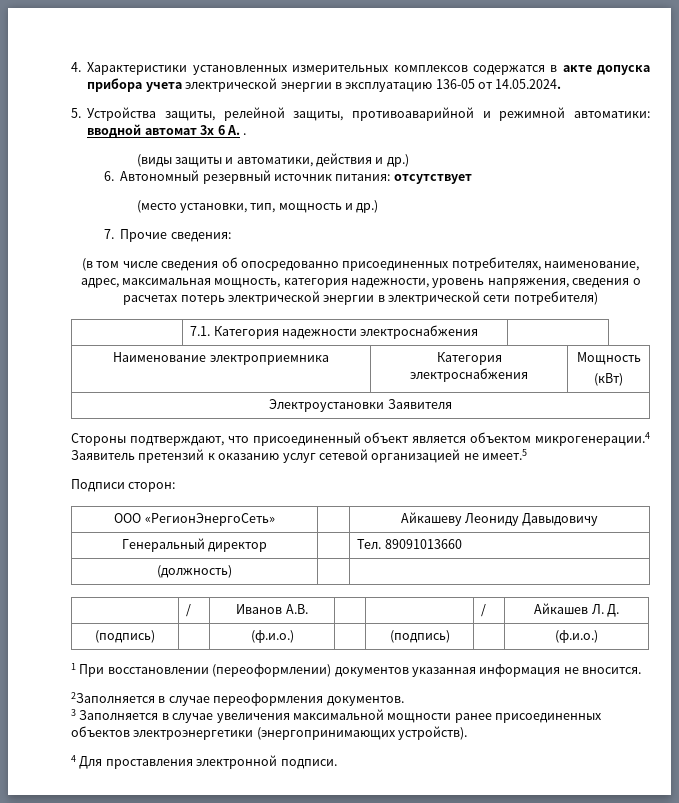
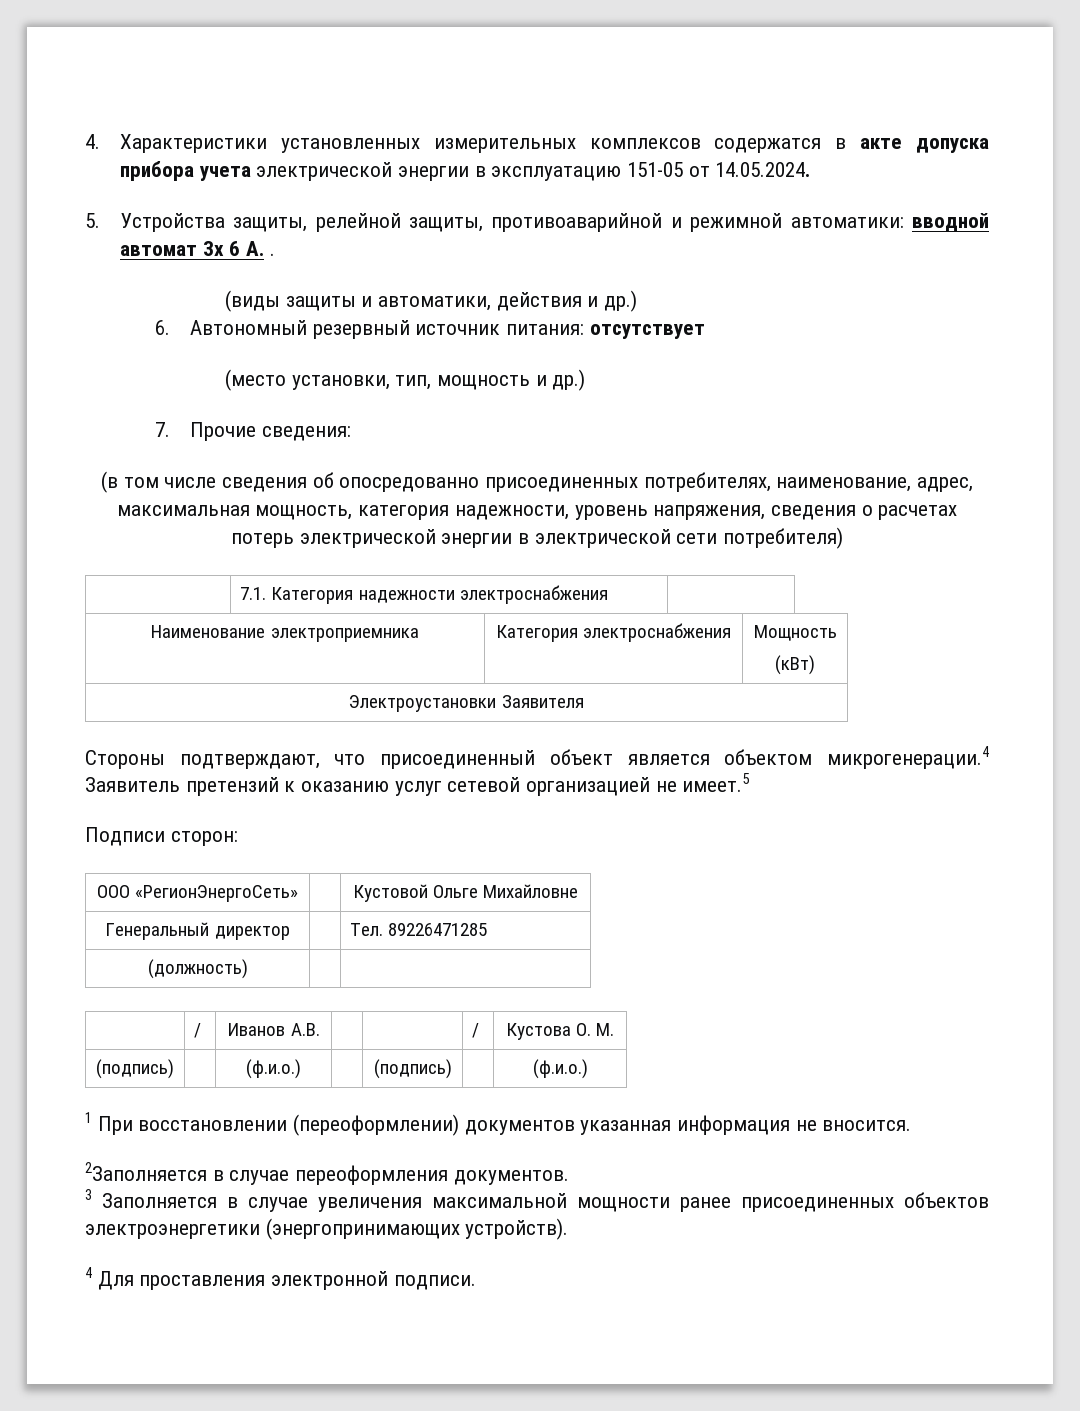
- 4. Характеристики установленных измерительных комплексов содержатся в акте допуска прибора учета электрической энергии в эксплуатацию 136-05 от 14.05.2024.
+ 4. Характеристики установленных измерительных комплексов содержатся в акте допуска прибора учета электрической энергии в эксплуатацию 151-05 от 14.05.2024.
- ООО «РегионЭнергоСеть» | | Айкашеву Леониду Давыдовичу
+ ООО «РегионЭнергоСеть» | | Кустовой Ольге Михайловне
- Генеральный директор | | Тел. 89091013660
+ Генеральный директор | | Тел. 89226471285
- | / | Иванов А.В. | | | / | Айкашев Л. Д.
+ | / | Иванов А.В. | | | / | Кустова О. М.

